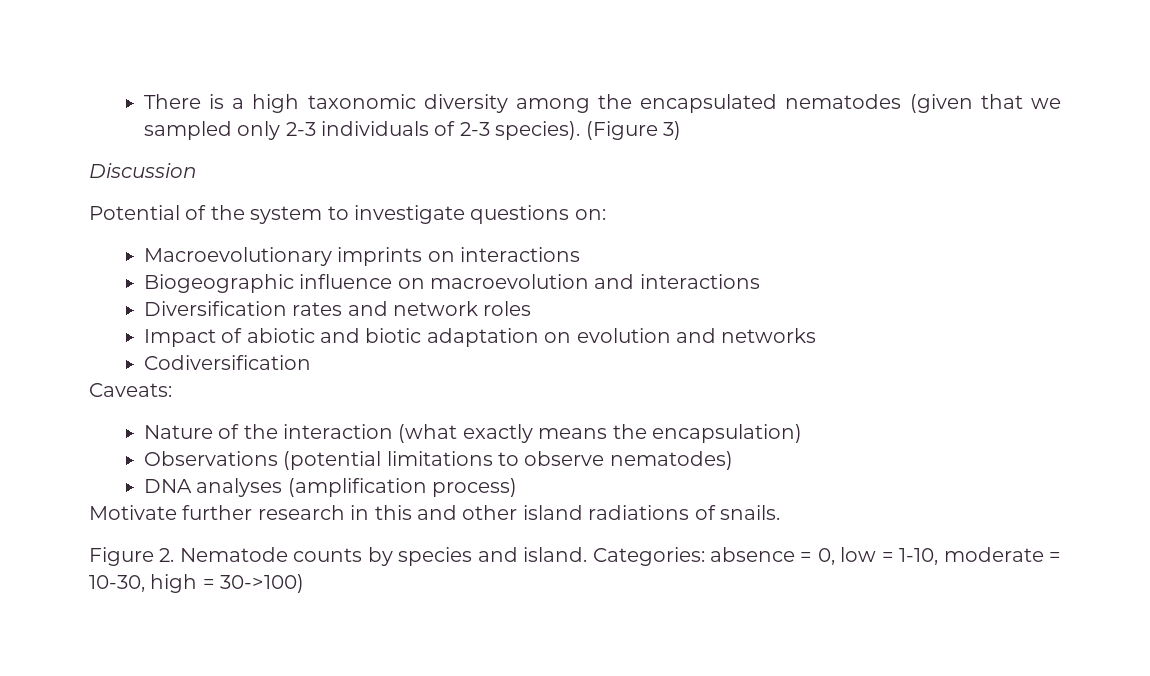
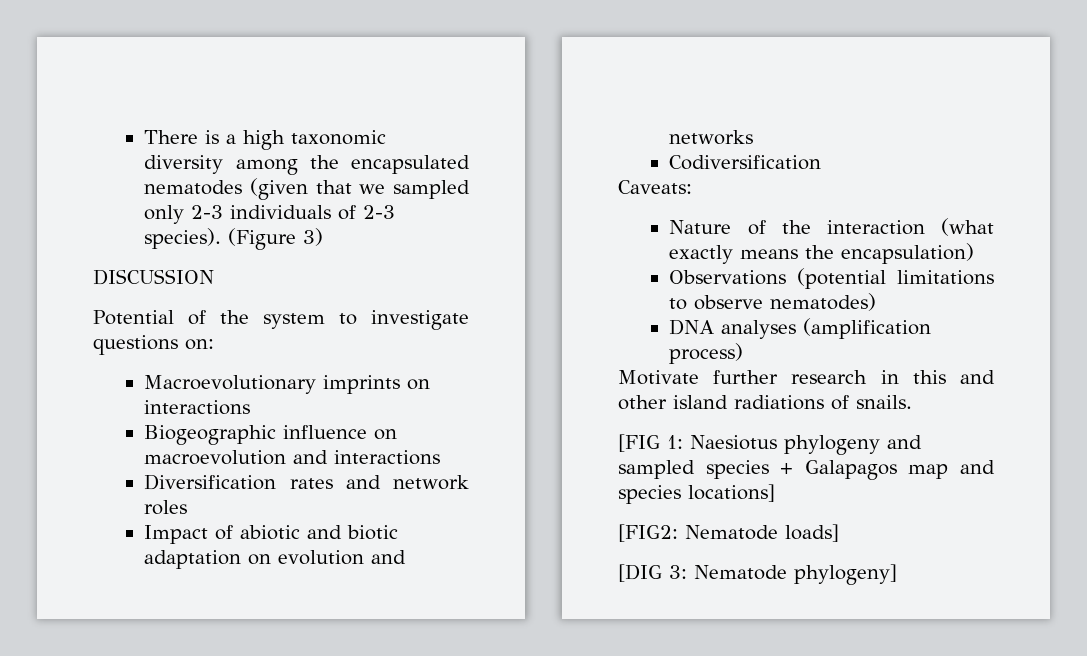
- Discussion
+ DISCUSSION
- Figure 2. Nematode counts by species and island. Categories: absence = 0, low = 1-10, moderate = 10-30, high = 30->100)
+ [FIG 1: Naesiotus phylogeny and sampled species + Galapagos map and species locations]
+ [FIG2: Nematode loads]
+ [DIG 3: Nematode phylogeny]

